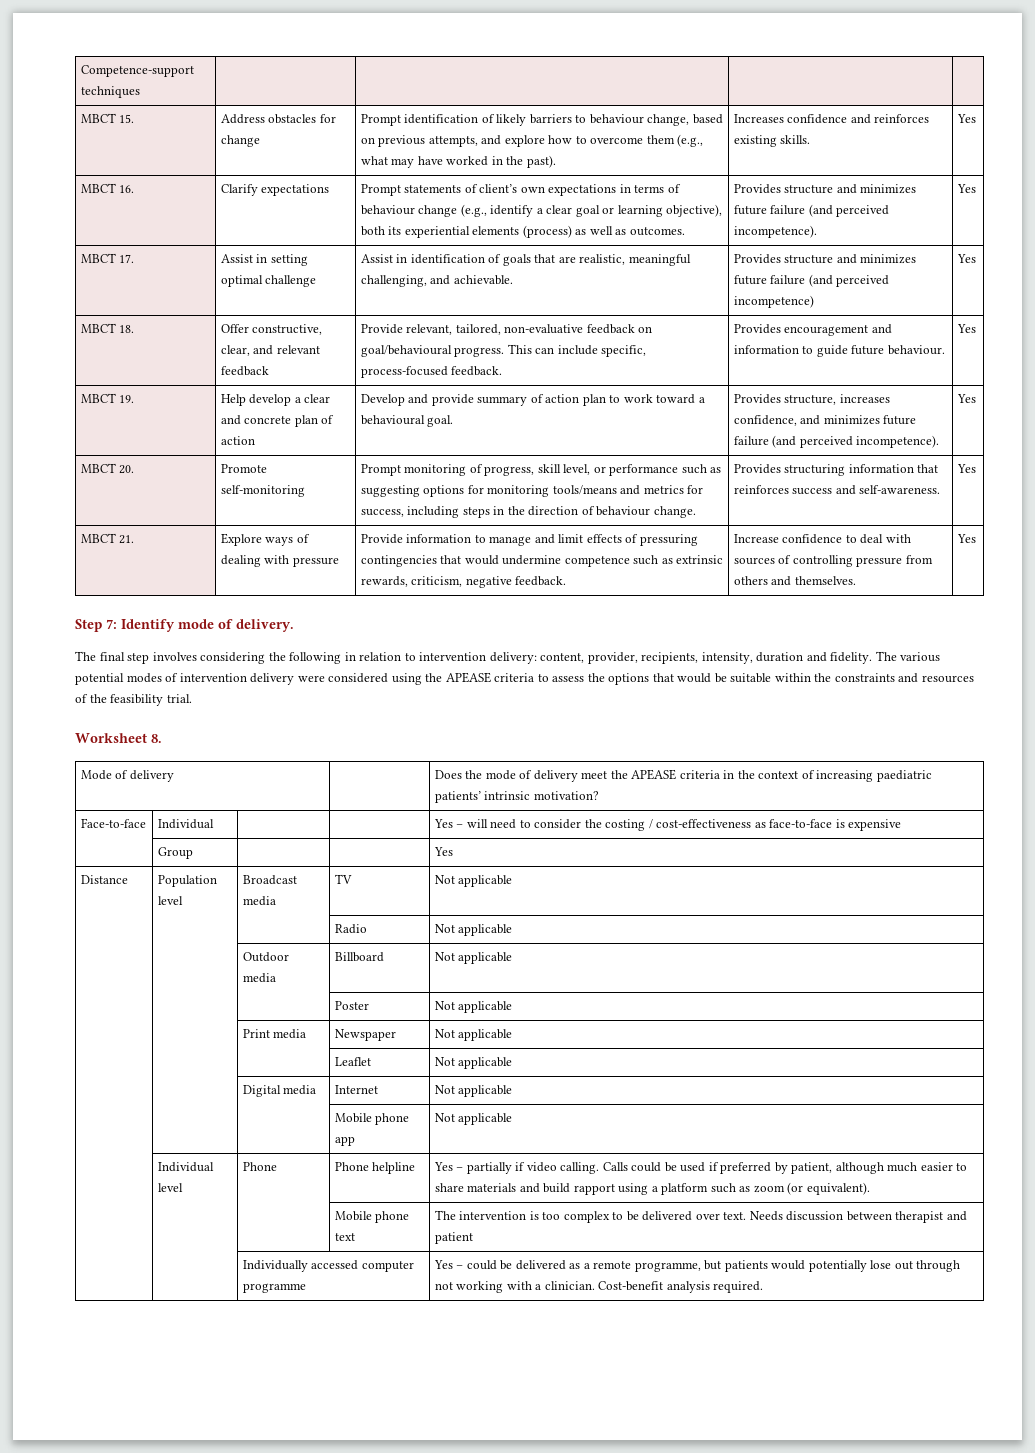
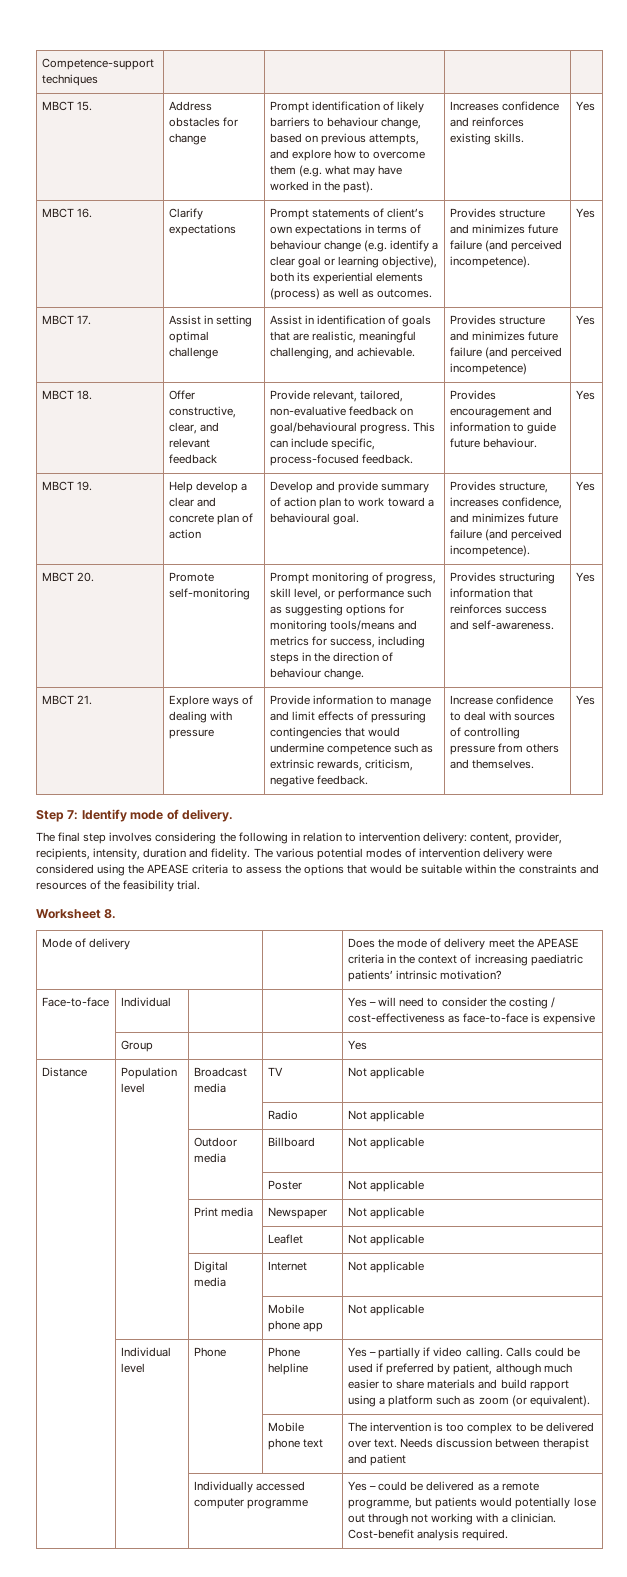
- MBCT 15. | Address obstacles for change | Prompt identification of likely barriers to behaviour change, based on previous attempts, and explore how to overcome them (e.g., what may have worked in the past). | Increases confidence and reinforces existing skills. | Yes
+ MBCT 15. | Address obstacles for change | Prompt identification of likely barriers to behaviour change, based on previous attempts, and explore how to overcome them (e.g. what may have worked in the past). | Increases confidence and reinforces existing skills. | Yes
- Prompt statements of client’s own expectations in terms of behaviour change (e.g., identify a clear goal or learning objective), both its experiential elements (process) as well as outcomes.
+ Prompt statements of client’s own expectations in terms of behaviour change (e.g. identify a clear goal or learning objective), both its experiential elements (process) as well as outcomes.

